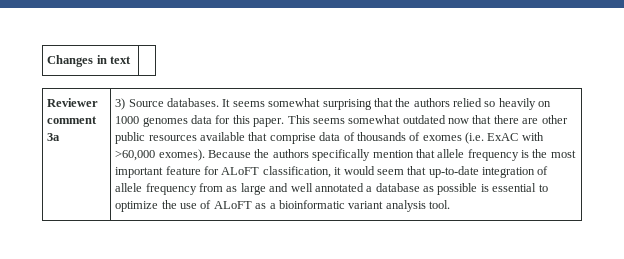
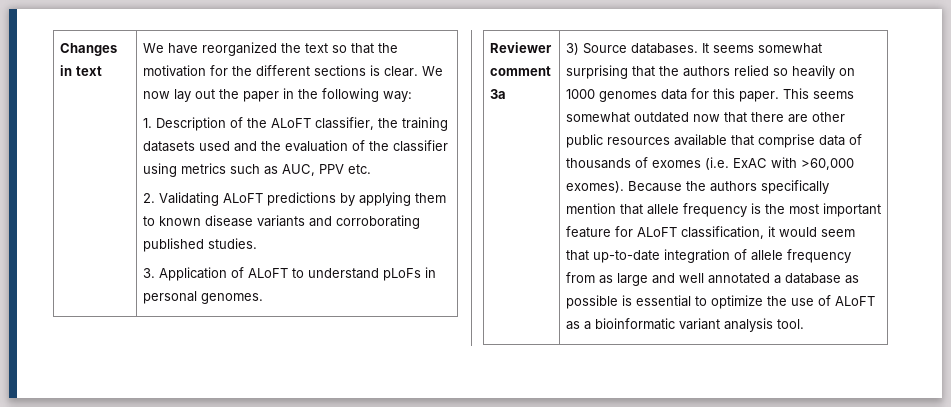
+ We have reorganized the text so that the motivation for the different sections is clear. We now lay out the paper in the following way:
+ 1. Description of the ALoFT classifier, the training datasets used and the evaluation of the classifier using metrics such as AUC, PPV etc.
+ 2. Validating ALoFT predictions by applying them to known disease variants and corroborating published studies.
+ 3. Application of ALoFT to understand pLoFs in personal genomes.

